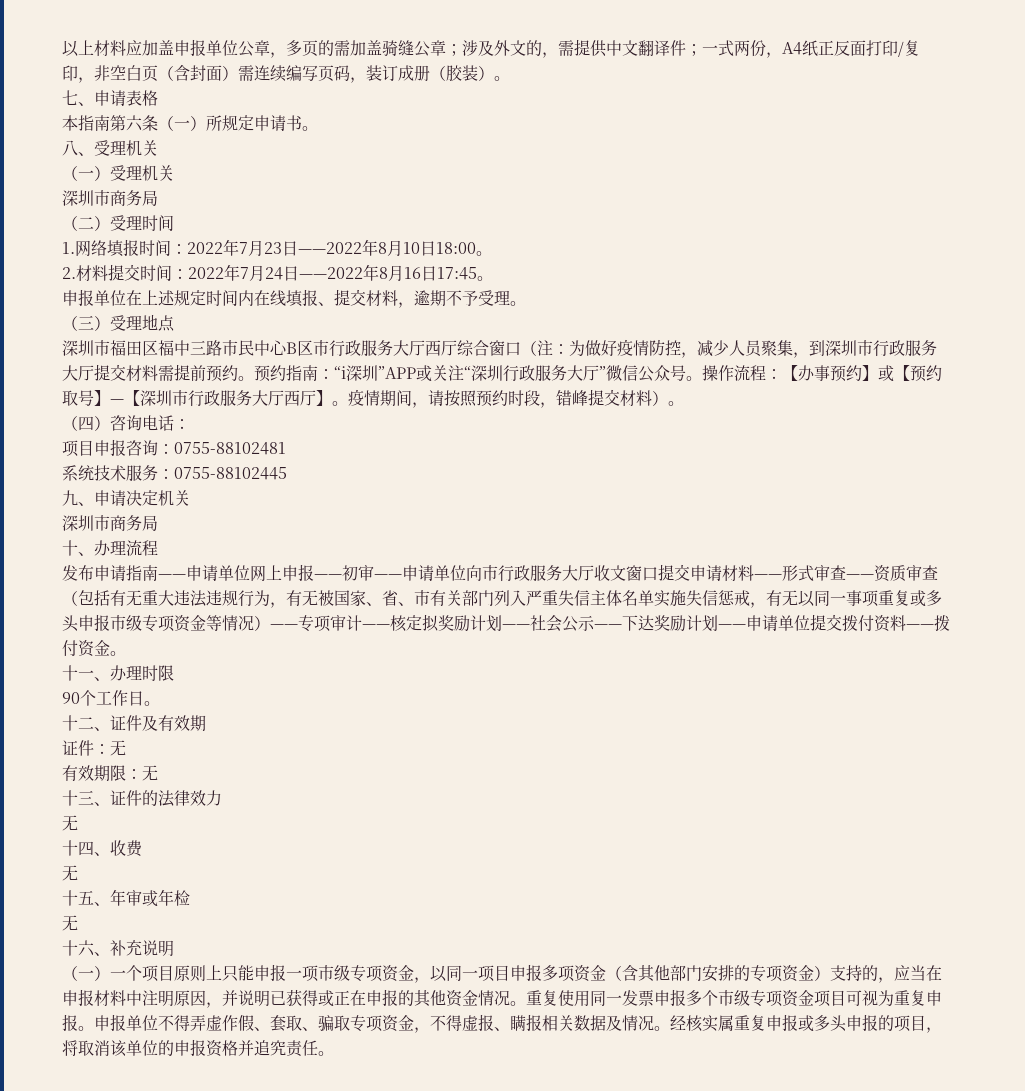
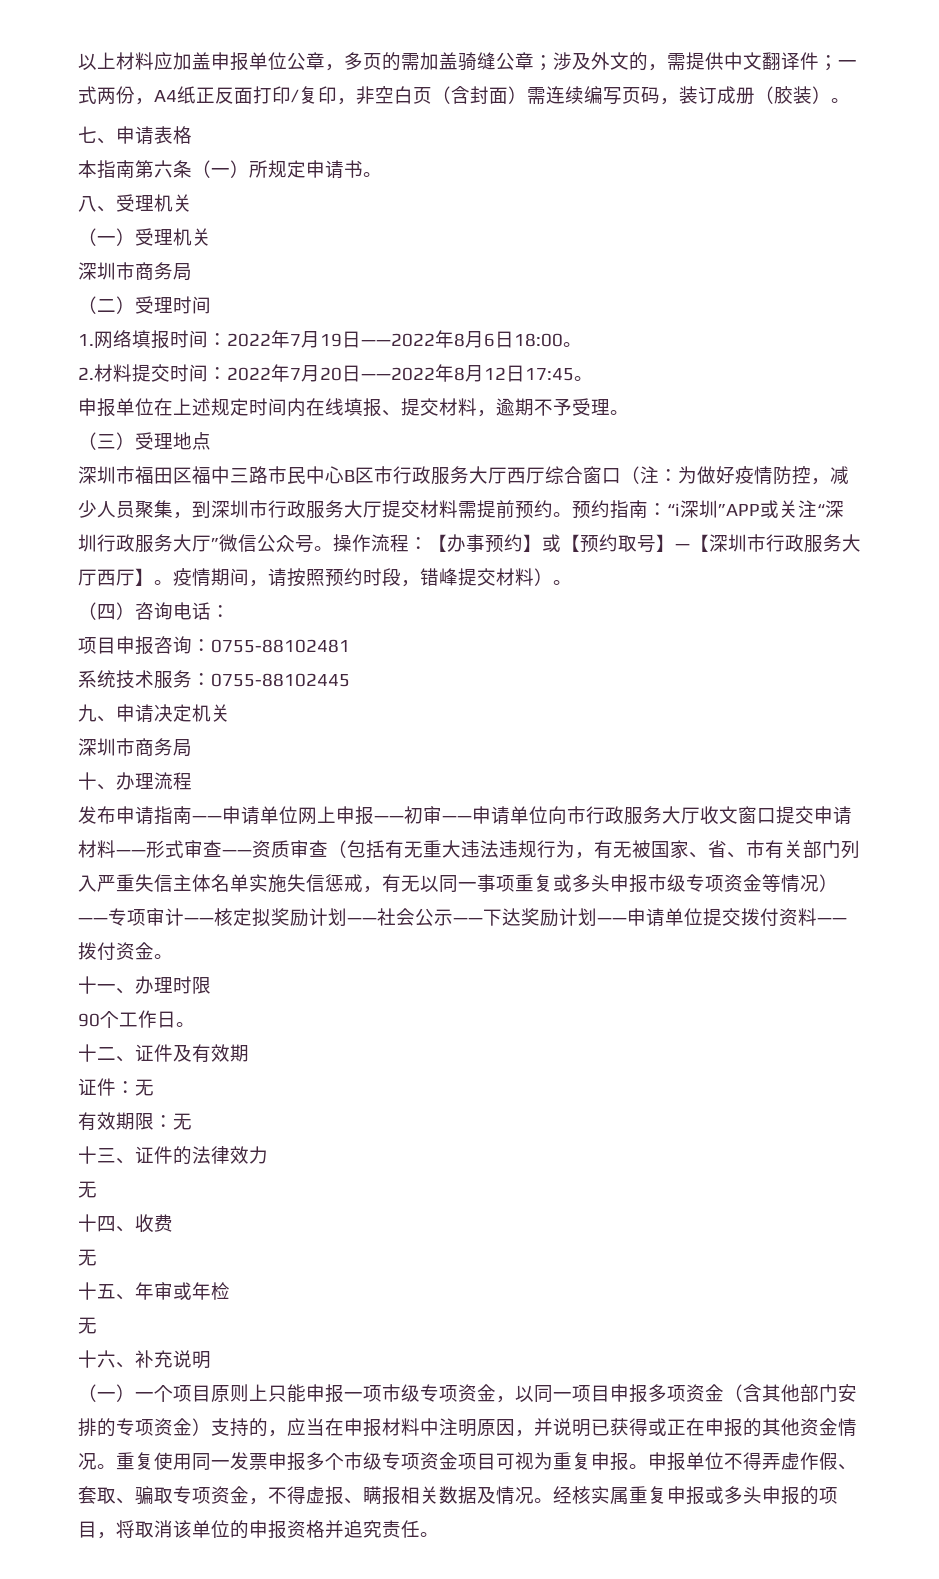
- 1.网络填报时间：2022年7月23日——2022年8月10日18:00。
+ 1.网络填报时间：2022年7月19日——2022年8月6日18:00。
- 2.材料提交时间：2022年7月24日——2022年8月16日17:45。
+ 2.材料提交时间：2022年7月20日——2022年8月12日17:45。

